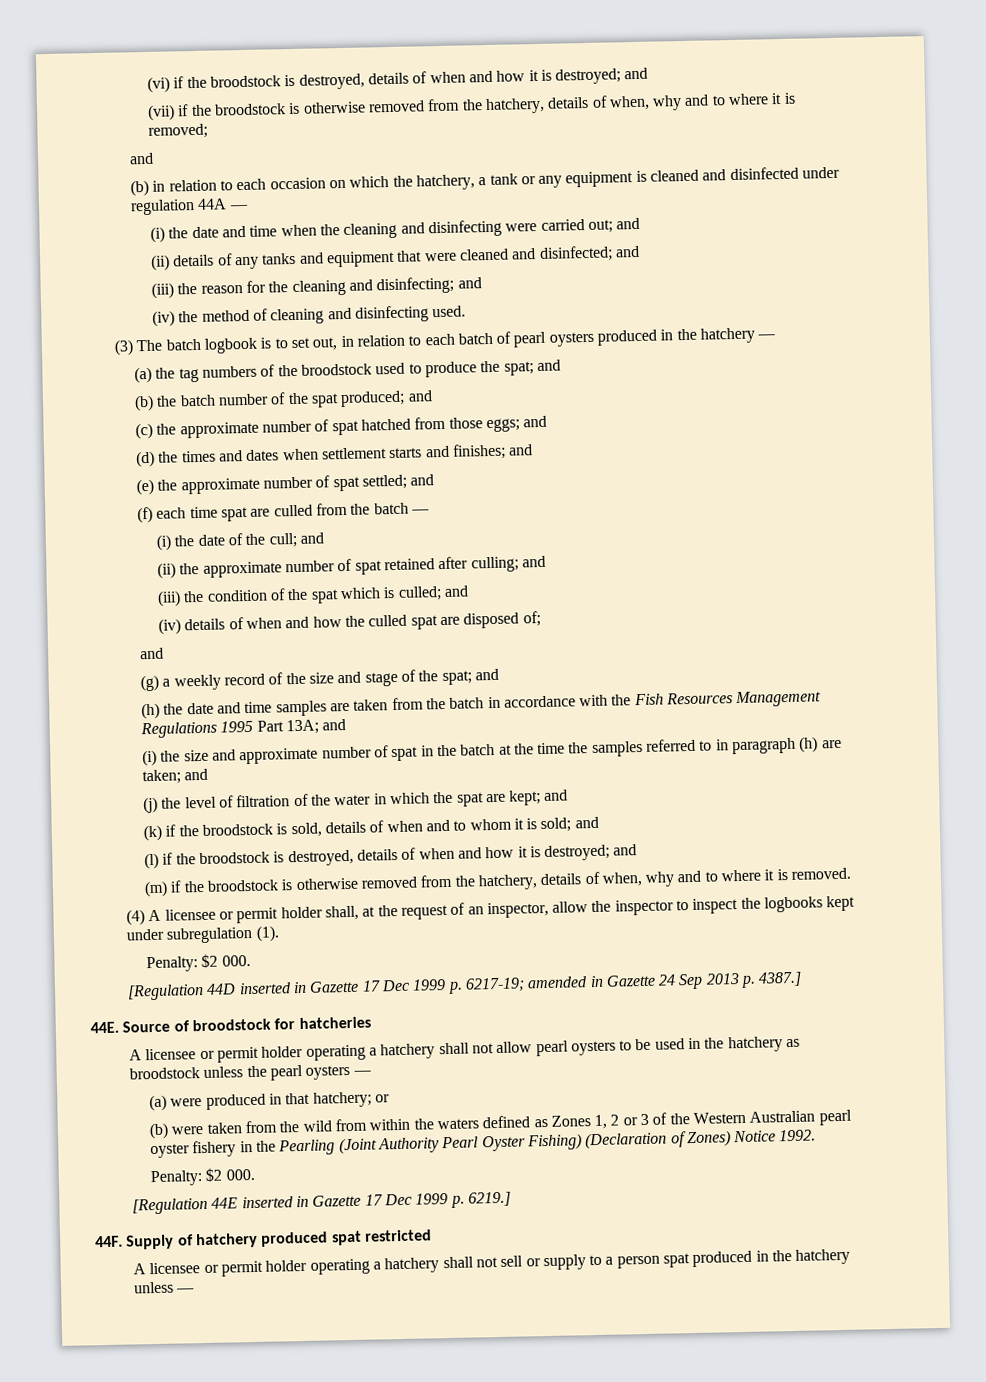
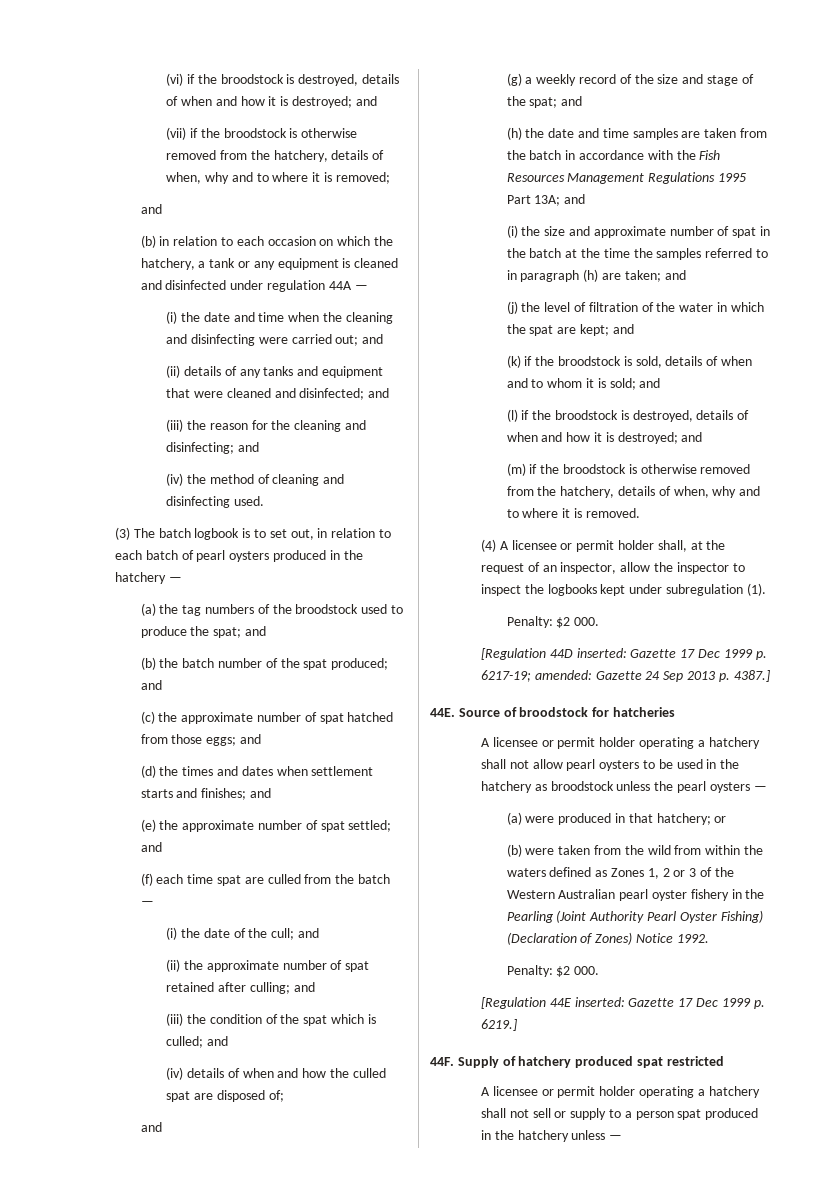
- [Regulation 44D inserted in Gazette 17 Dec 1999 p. 6217-19; amended in Gazette 24 Sep 2013 p. 4387.]
+ [Regulation 44D inserted: Gazette 17 Dec 1999 p. 6217-19; amended: Gazette 24 Sep 2013 p. 4387.]
- [Regulation 44E inserted in Gazette 17 Dec 1999 p. 6219.]
+ [Regulation 44E inserted: Gazette 17 Dec 1999 p. 6219.]

